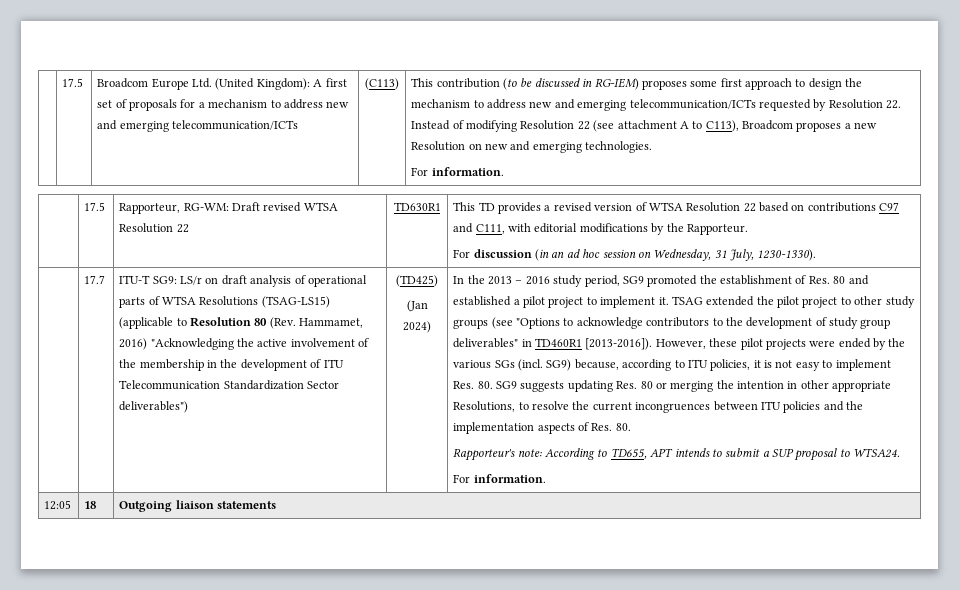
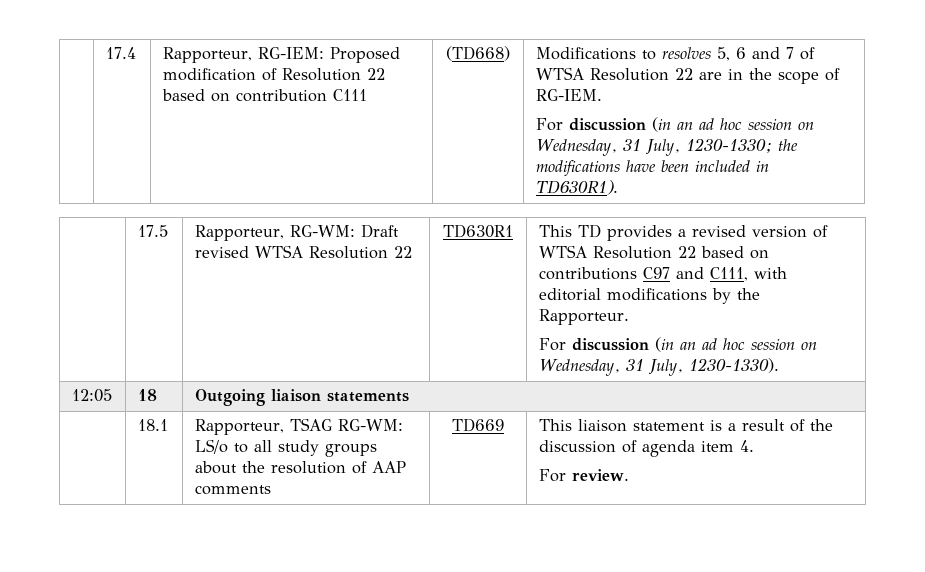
- 17.5 | Broadcom Europe Ltd. (United Kingdom): A first set of proposals for a mechanism to address new and emerging telecommunication/ICTs | (C113) | This contribution (to be discussed in RG-IEM) proposes some first approach to design the mechanism to address new and emerging telecommunication/ICTs requested by Resolution 22. Instead of modifying Resolution 22 (see attachment A to C113), Broadcom proposes a new Resolution on new and emerging technologies.
- For information.
+ 17.4 | Rapporteur, RG-IEM: Proposed modification of Resolution 22 based on contribution C111 | (TD668) | Modifications to resolves 5, 6 and 7 of WTSA Resolution 22 are in the scope of RG-IEM.
+ For discussion (in an ad hoc session on Wednesday, 31 July, 1230-1330; the modifications have been included in TD630R1).
- 17.7 | ITU-T SG9: LS/r on draft analysis of operational parts of WTSA Resolutions (TSAG-LS15) (applicable to Resolution 80 (Rev. Hammamet, 2016) "Acknowledging the active involvement of the membership in the development of ITU Telecommunication Standardization Sector deliverables") | (TD425)
- (Jan 2024) | In the 2013 – 2016 study period, SG9 promoted the establishment of Res. 80 and established a pilot project to implement it. TSAG extended the pilot project to other study groups (see "Options to acknowledge contributors to the development of study group deliverables" in TD460R1 [2013-2016]). However, these pilot projects were ended by the various SGs (incl. SG9) because, according to ITU policies, it is not easy to implement Res. 80. SG9 suggests updating Res. 80 or merging the intention in other appropriate Resolutions, to resolve the current incongruences between ITU policies and the implementation aspects of Res. 80.
- Rapporteur's note: According to TD655, APT intends to submit a SUP proposal to WTSA24.
- For information.
+ | 18.1 | Rapporteur, TSAG RG-WM: LS/o to all study groups about the resolution of AAP comments | TD669 | This liaison statement is a result of the discussion of agenda item 4.
+ For review.

